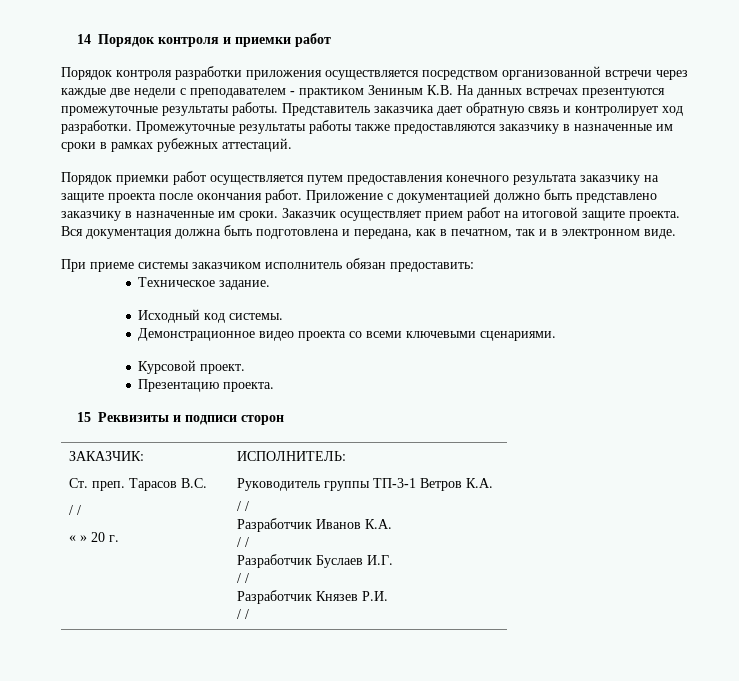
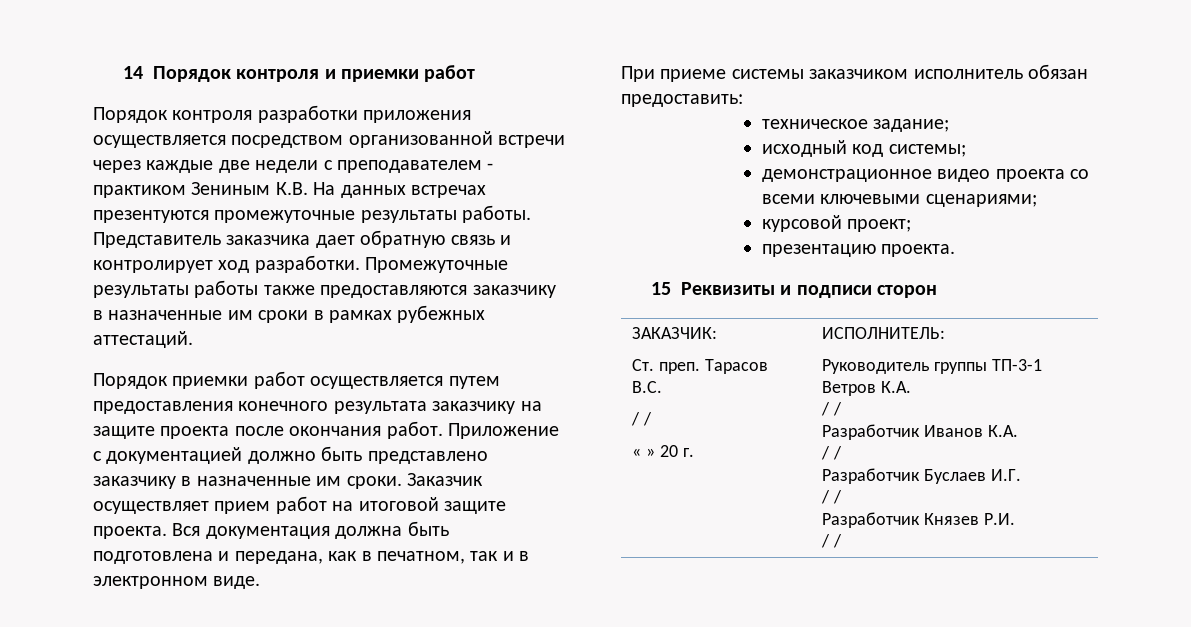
- Техническое задание.
- Исходный код системы.
- Демонстрационное видео проекта со всеми ключевыми сценариями.
- Курсовой проект.
- Презентацию проекта.
+ техническое задание;
+ исходный код системы;
+ демонстрационное видео проекта со всеми ключевыми сценариями;
+ курсовой проект;
+ презентацию проекта.

